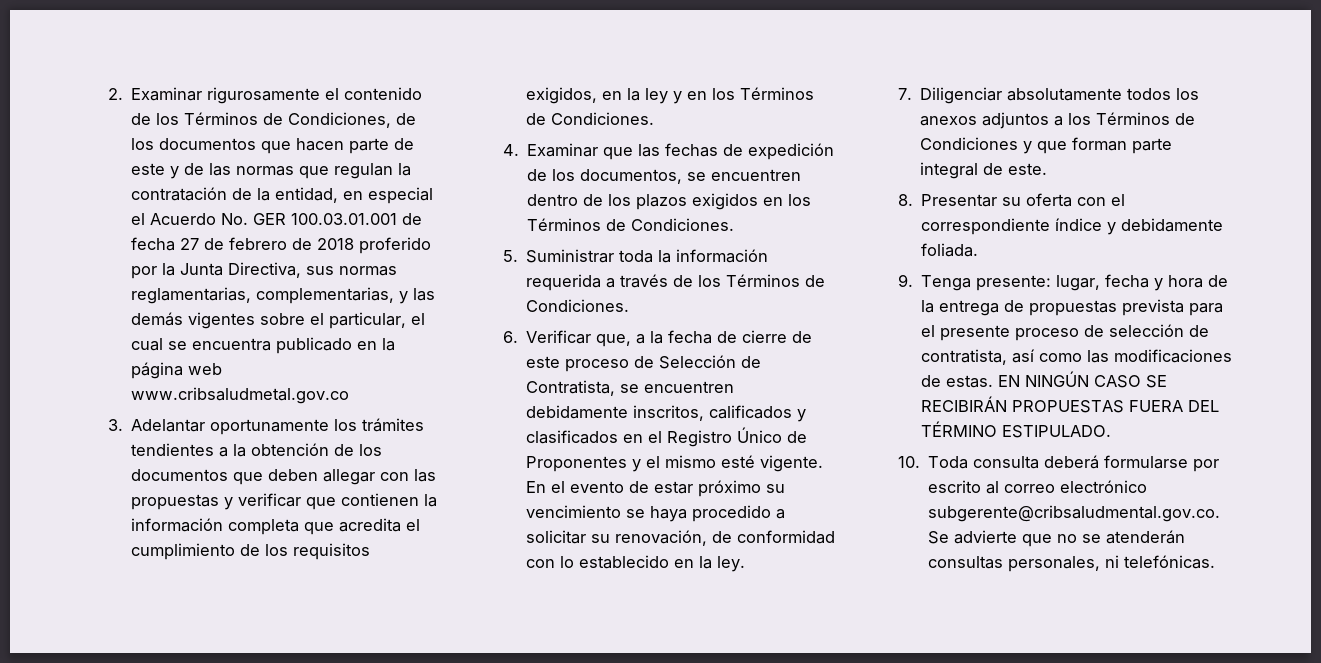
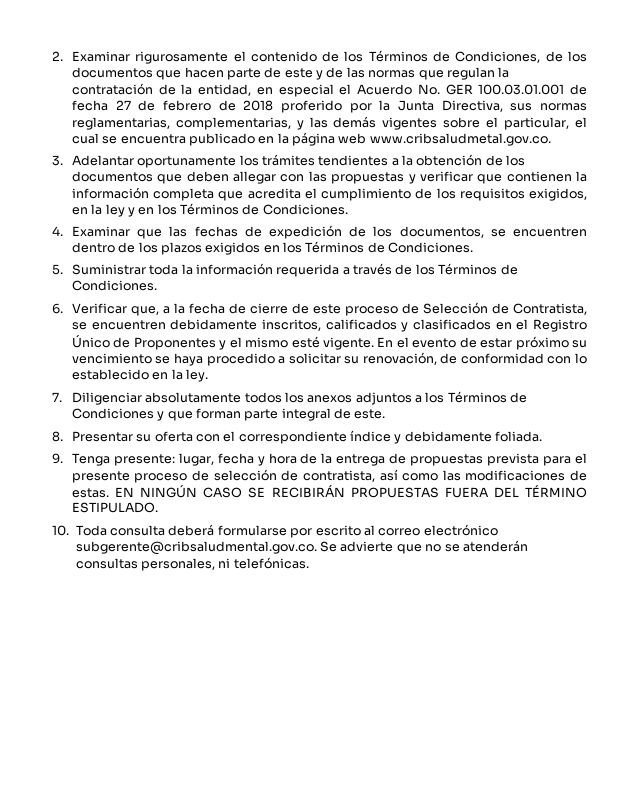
- 2. Examinar rigurosamente el contenido de los Términos de Condiciones, de los documentos que hacen parte de este y de las normas que regulan la contratación de la entidad, en especial el Acuerdo No. GER 100.03.01.001 de fecha 27 de febrero de 2018 proferido por la Junta Directiva, sus normas reglamentarias, complementarias, y las demás vigentes sobre el particular, el cual se encuentra publicado en la página web www.cribsaludmetal.gov.co
+ 2. Examinar rigurosamente el contenido de los Términos de Condiciones, de los documentos que hacen parte de este y de las normas que regulan la contratación de la entidad, en especial el Acuerdo No. GER 100.03.01.001 de fecha 27 de febrero de 2018 proferido por la Junta Directiva, sus normas reglamentarias, complementarias, y las demás vigentes sobre el particular, el cual se encuentra publicado en la página web www.cribsaludmetal.gov.co.

